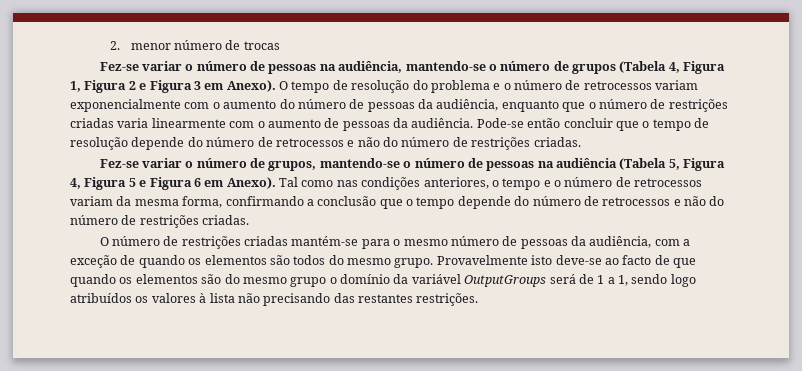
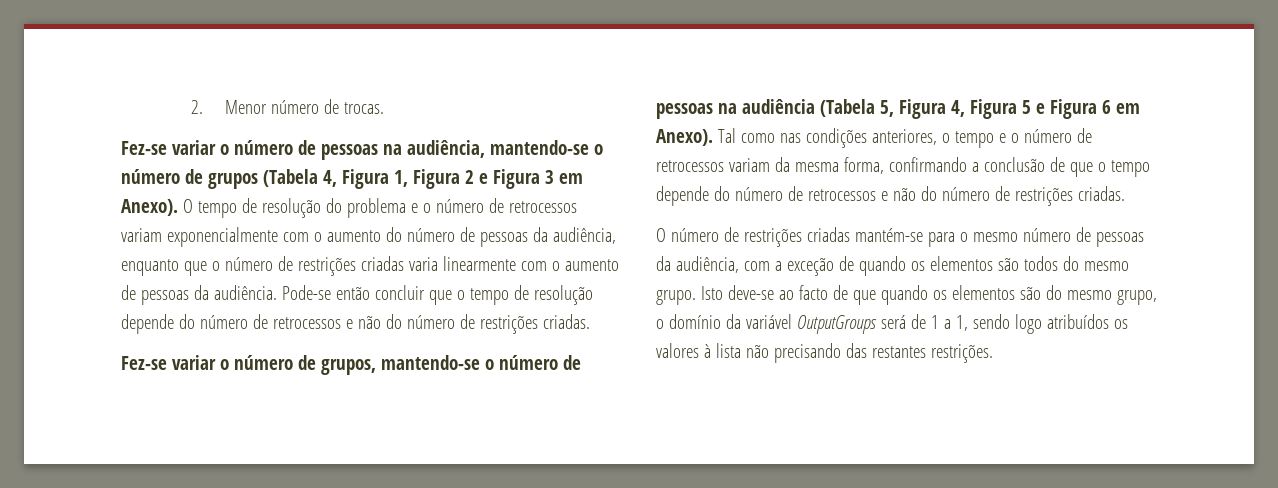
- 2. menor número de trocas
+ 2. Menor número de trocas.
- Tal como nas condições anteriores, o tempo e o número de retrocessos variam da mesma forma, confirmando a conclusão que o tempo depende do número de retrocessos e não do número de restrições criadas.
+ Tal como nas condições anteriores, o tempo e o número de retrocessos variam da mesma forma, confirmando a conclusão de que o tempo depende do número de retrocessos e não do número de restrições criadas.
- Provavelmente isto deve-se ao facto de que quando os elementos são do mesmo grupo o domínio da variável OutputGroups será de 1 a 1, sendo logo atribuídos os valores à lista não precisando das restantes restrições.
+ Isto deve-se ao facto de que quando os elementos são do mesmo grupo, o domínio da variável OutputGroups será de 1 a 1, sendo logo atribuídos os valores à lista não precisando das restantes restrições.

